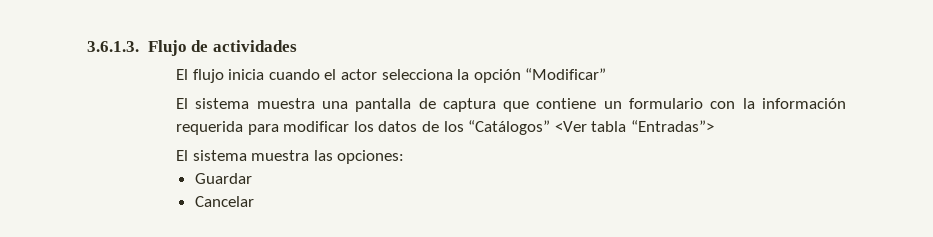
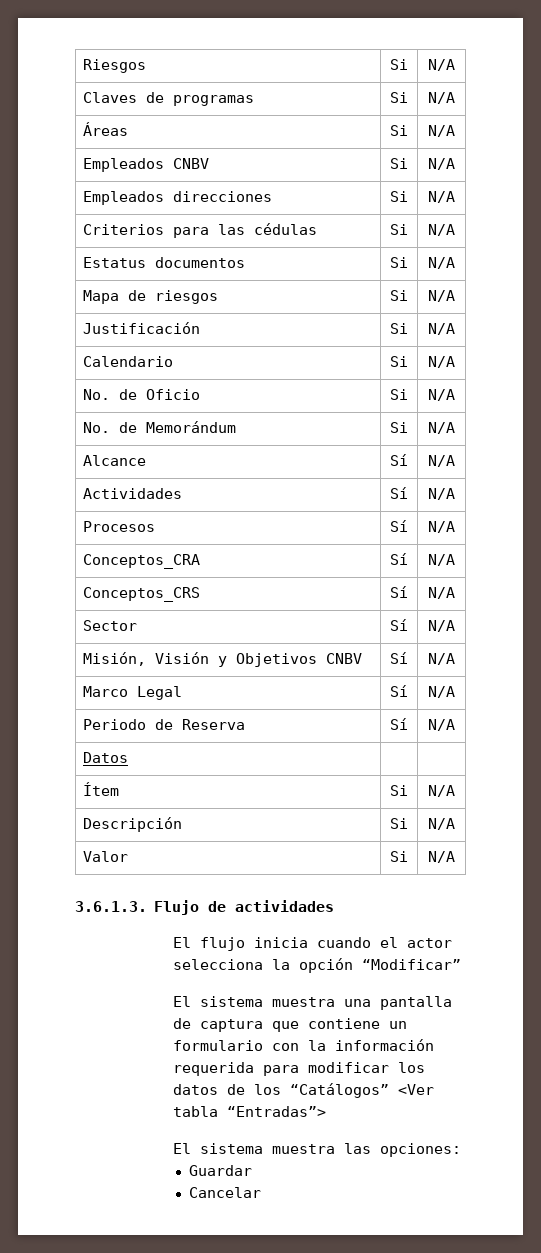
+ Riesgos | Si | N/A
+ Claves de programas | Si | N/A
+ Áreas | Si | N/A
+ Empleados CNBV | Si | N/A
+ Empleados direcciones | Si | N/A
+ Criterios para las cédulas | Si | N/A
+ Estatus documentos | Si | N/A
+ Mapa de riesgos | Si | N/A
+ Justificación | Si | N/A
+ Calendario | Si | N/A
+ No. de Oficio | Si | N/A
+ No. de Memorándum | Si | N/A
+ Alcance | Sí | N/A
+ Actividades | Sí | N/A
+ Procesos | Sí | N/A
+ Conceptos_CRA | Sí | N/A
+ Conceptos_CRS | Sí | N/A
+ Sector | Sí | N/A
+ Misión, Visión y Objetivos CNBV | Sí | N/A
+ Marco Legal | Sí | N/A
+ Periodo de Reserva | Sí | N/A
+ Datos | |
+ Ítem | Si | N/A
+ Descripción | Si | N/A
+ Valor | Si | N/A

